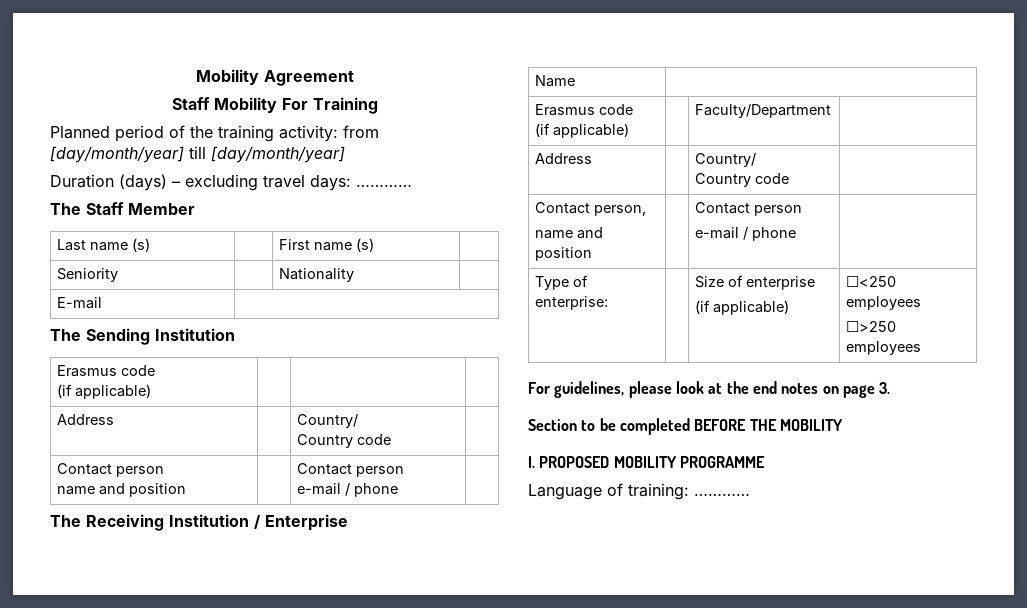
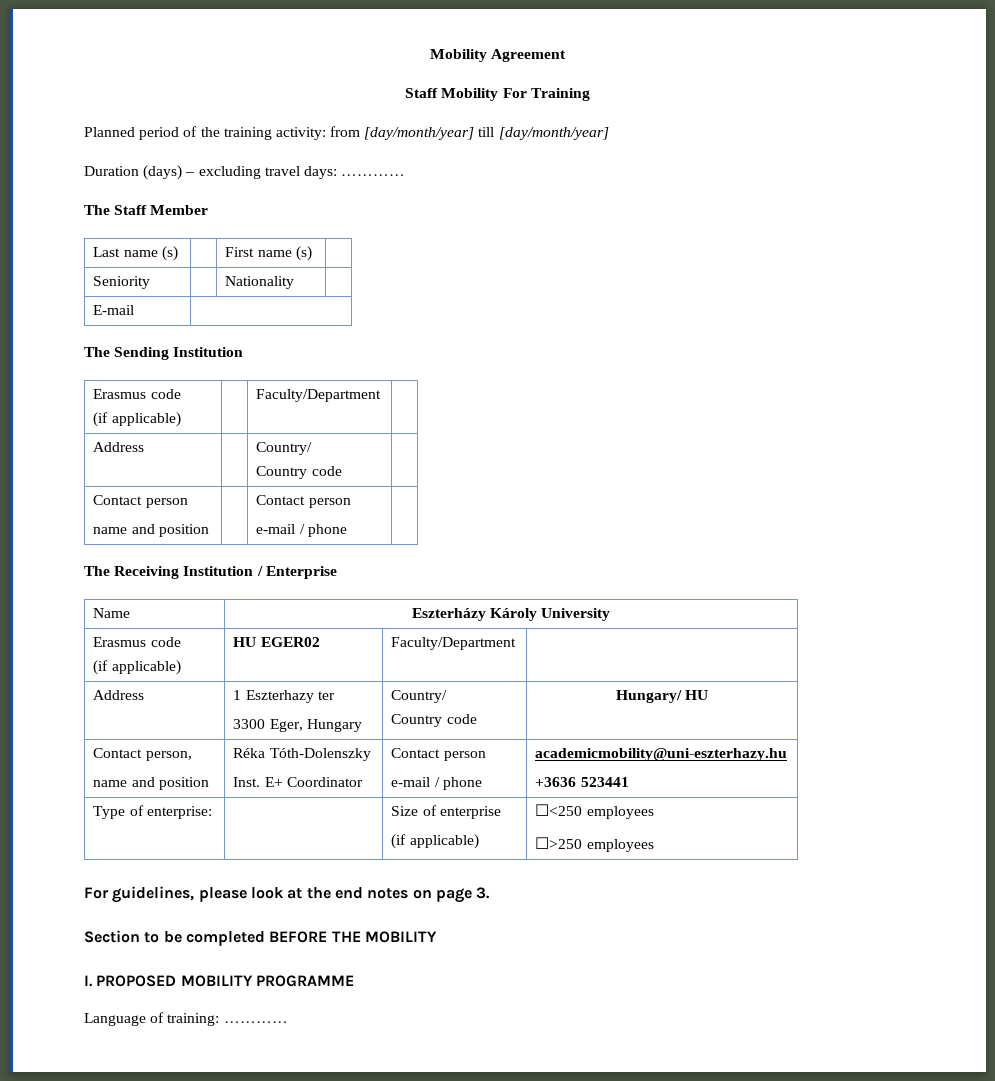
  The Sending Institution
  Erasmus code
- (if applicable) | | |
+ (if applicable) | | Faculty/Department |
- Name |
+ Name | Eszterházy Károly University
  Erasmus code
- (if applicable) | | Faculty/Department |
- Address | | Country/
- Country code |
+ (if applicable) | HU EGER02 | Faculty/Department |
+ Address | 1 Eszterhazy ter
+ 3300 Eger, Hungary | Country/
+ Country code | Hungary/ HU
  Contact person,
- name and position | | Contact person
- e-mail / phone |
+ name and position | Réka Tóth-Dolenszky
+ Inst. E+ Coordinator | Contact person
+ e-mail / phone | academicmobility@uni-eszterhazy.hu
+ +3636 523441

